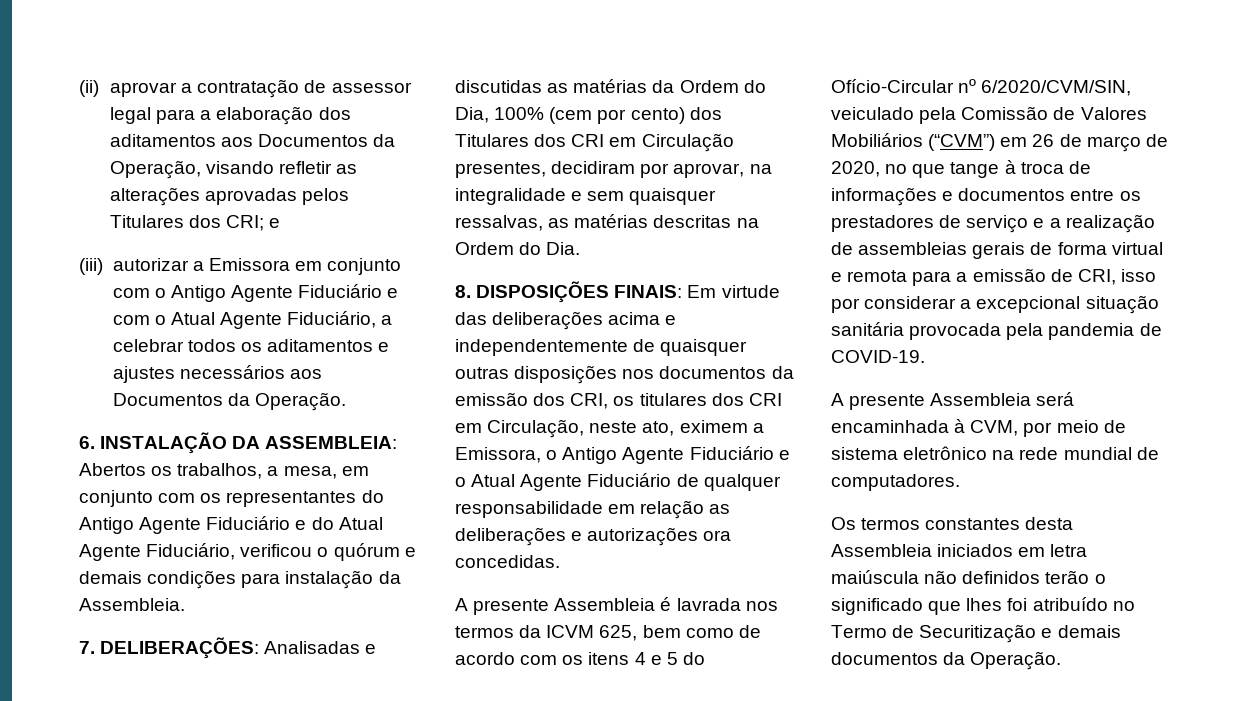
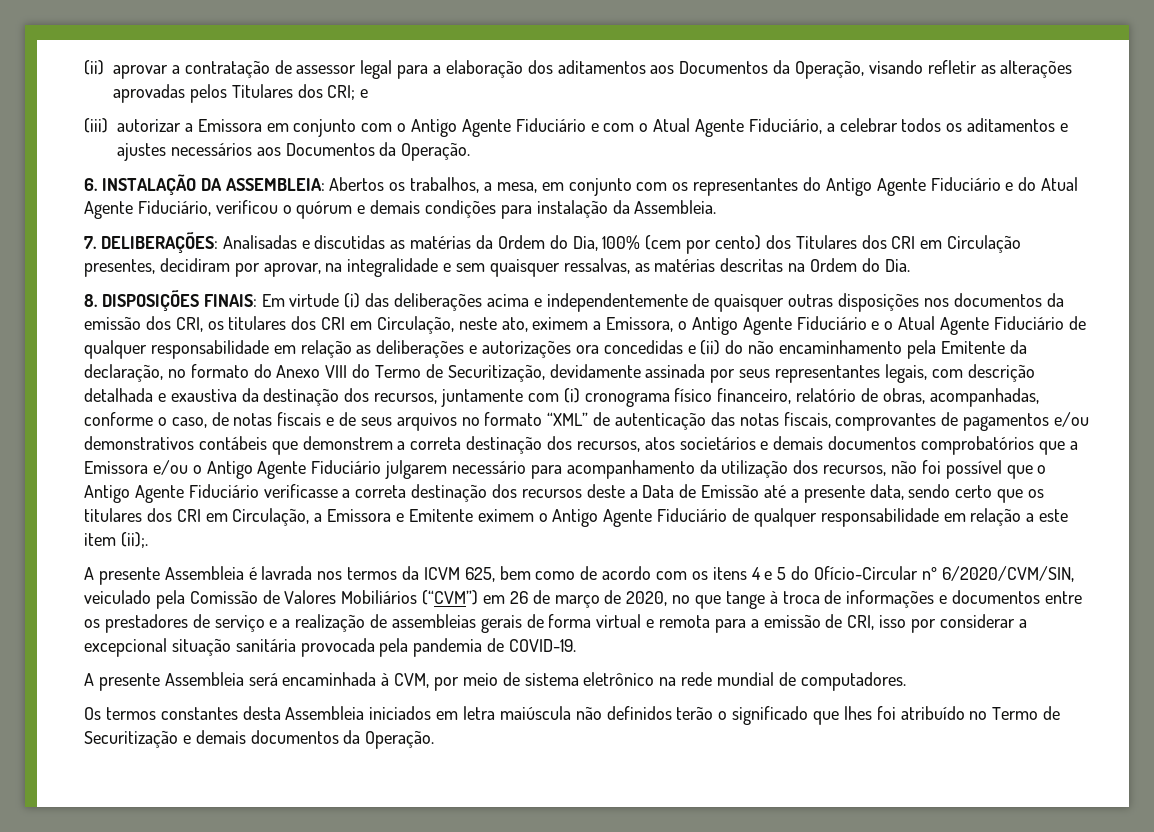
- 8. DISPOSIÇÕES FINAIS: Em virtude das deliberações acima e independentemente de quaisquer outras disposições nos documentos da emissão dos CRI, os titulares dos CRI em Circulação, neste ato, eximem a Emissora, o Antigo Agente Fiduciário e o Atual Agente Fiduciário de qualquer responsabilidade em relação as deliberações e autorizações ora concedidas.
+ 8. DISPOSIÇÕES FINAIS: Em virtude (i) das deliberações acima e independentemente de quaisquer outras disposições nos documentos da emissão dos CRI, os titulares dos CRI em Circulação, neste ato, eximem a Emissora, o Antigo Agente Fiduciário e o Atual Agente Fiduciário de qualquer responsabilidade em relação as deliberações e autorizações ora concedidas e (ii) do não encaminhamento pela Emitente da declaração, no formato do Anexo VIII do Termo de Securitização, devidamente assinada por seus representantes legais, com descrição detalhada e exaustiva da destinação dos recursos, juntamente com (i) cronograma físico financeiro, relatório de obras, acompanhadas, conforme o caso, de notas fiscais e de seus arquivos no formato “XML” de autenticação das notas fiscais, comprovantes de pagamentos e/ou demonstrativos contábeis que demonstrem a correta destinação dos recursos, atos societários e demais documentos comprobatórios que a Emissora e/ou o Antigo Agente Fiduciário julgarem necessário para acompanhamento da utilização dos recursos, não foi possível que o Antigo Agente Fiduciário verificasse a correta destinação dos recursos deste a Data de Emissão até a presente data, sendo certo que os titulares dos CRI em Circulação, a Emissora e Emitente eximem o Antigo Agente Fiduciário de qualquer responsabilidade em relação a este item (ii);.

